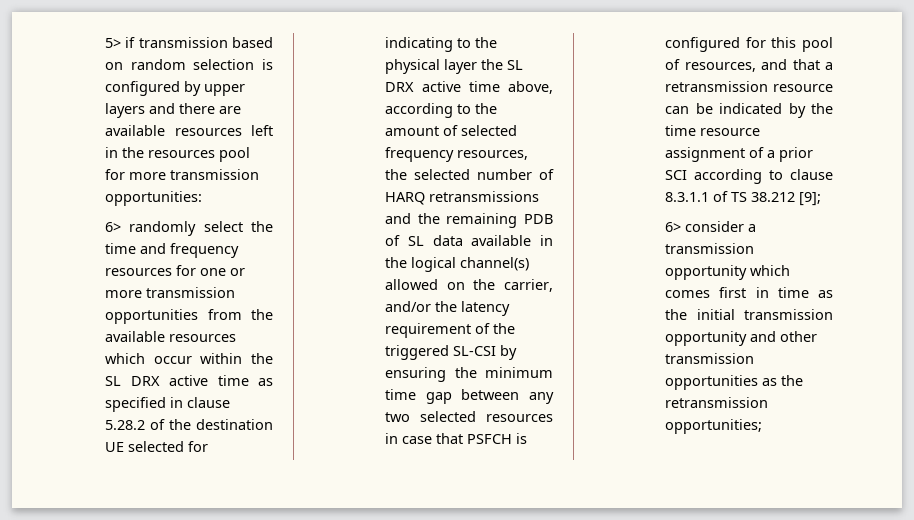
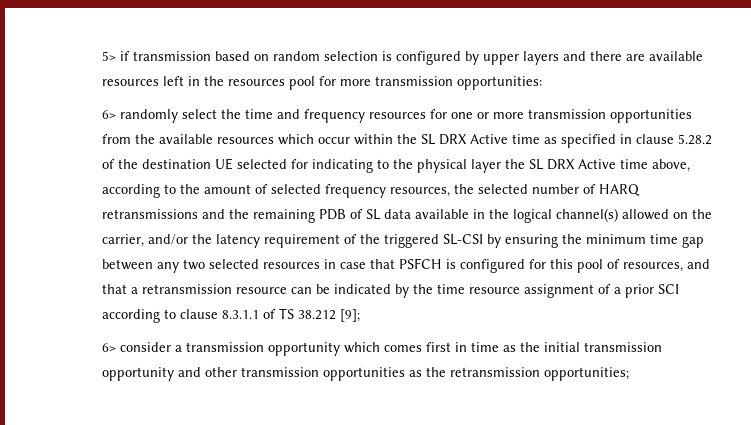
- 6> randomly select the time and frequency resources for one or more transmission opportunities from the available resources which occur within the SL DRX active time as specified in clause 5.28.2 of the destination UE selected for indicating to the physical layer the SL DRX active time above, according to the amount of selected frequency resources, the selected number of HARQ retransmissions and the remaining PDB of SL data available in the logical channel(s) allowed on the carrier, and/or the latency requirement of the triggered SL-CSI by ensuring the minimum time gap between any two selected resources in case that PSFCH is configured for this pool of resources, and that a retransmission resource can be indicated by the time resource assignment of a prior SCI according to clause 8.3.1.1 of TS 38.212 [9];
+ 6> randomly select the time and frequency resources for one or more transmission opportunities from the available resources which occur within the SL DRX Active time as specified in clause 5.28.2 of the destination UE selected for indicating to the physical layer the SL DRX Active time above, according to the amount of selected frequency resources, the selected number of HARQ retransmissions and the remaining PDB of SL data available in the logical channel(s) allowed on the carrier, and/or the latency requirement of the triggered SL-CSI by ensuring the minimum time gap between any two selected resources in case that PSFCH is configured for this pool of resources, and that a retransmission resource can be indicated by the time resource assignment of a prior SCI according to clause 8.3.1.1 of TS 38.212 [9];

